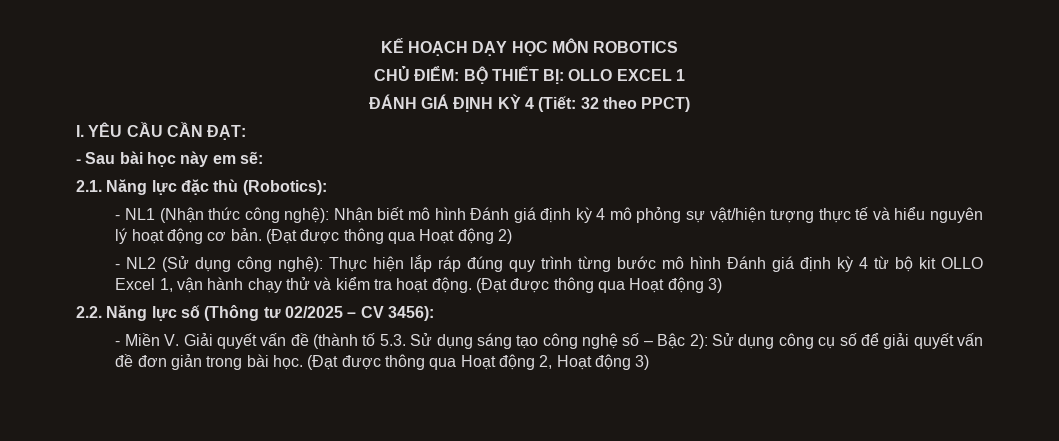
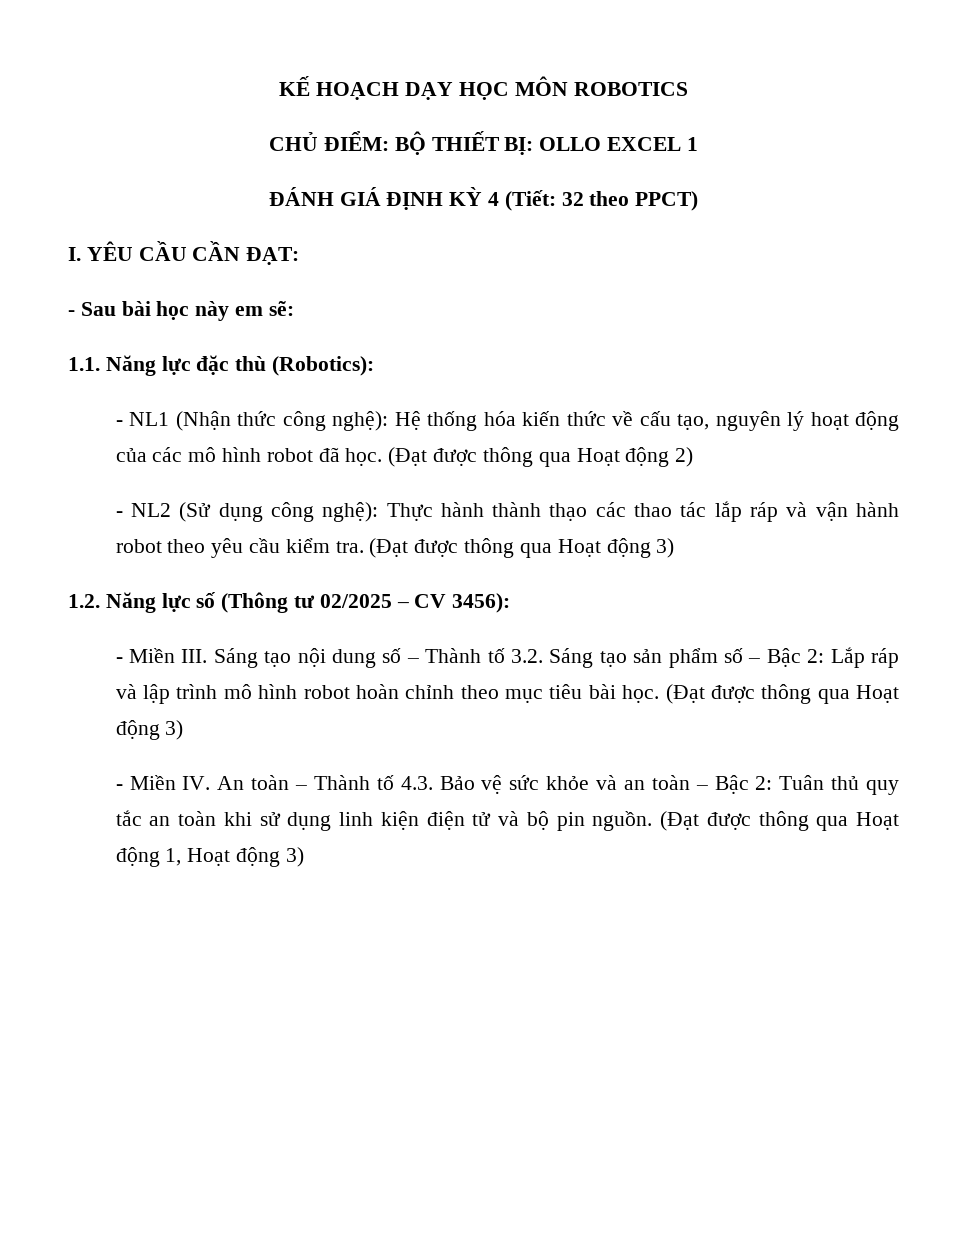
- 2.1. Năng lực đặc thù (Robotics):
+ 1.1. Năng lực đặc thù (Robotics):
- - NL1 (Nhận thức công nghệ): Nhận biết mô hình Đánh giá định kỳ 4 mô phỏng sự vật/hiện tượng thực tế và hiểu nguyên lý hoạt động cơ bản.
+ - NL1 (Nhận thức công nghệ): Hệ thống hóa kiến thức về cấu tạo, nguyên lý hoạt động của các mô hình robot đã học.
- - NL2 (Sử dụng công nghệ): Thực hiện lắp ráp đúng quy trình từng bước mô hình Đánh giá định kỳ 4 từ bộ kit OLLO Excel 1, vận hành chạy thử và kiểm tra hoạt động. (Đạt được thông qua Hoạt động 3)
- 2.2. Năng lực số (Thông tư 02/2025 – CV 3456):
+ - NL2 (Sử dụng công nghệ): Thực hành thành thạo các thao tác lắp ráp và vận hành robot theo yêu cầu kiểm tra. (Đạt được thông qua Hoạt động 3)
+ 1.2. Năng lực số (Thông tư 02/2025 – CV 3456):
- - Miền V. Giải quyết vấn đề (thành tố 5.3. Sử dụng sáng tạo công nghệ số – Bậc 2): Sử dụng công cụ số để giải quyết vấn đề đơn giản trong bài học. (Đạt được thông qua Hoạt động 2, Hoạt động 3)
+ - Miền III. Sáng tạo nội dung số – Thành tố 3.2. Sáng tạo sản phẩm số – Bậc 2: Lắp ráp và lập trình mô hình robot hoàn chỉnh theo mục tiêu bài học. (Đạt được thông qua Hoạt động 3)
+ - Miền IV. An toàn – Thành tố 4.3. Bảo vệ sức khỏe và an toàn – Bậc 2: Tuân thủ quy tắc an toàn khi sử dụng linh kiện điện tử và bộ pin nguồn. (Đạt được thông qua Hoạt động 1, Hoạt động 3)

